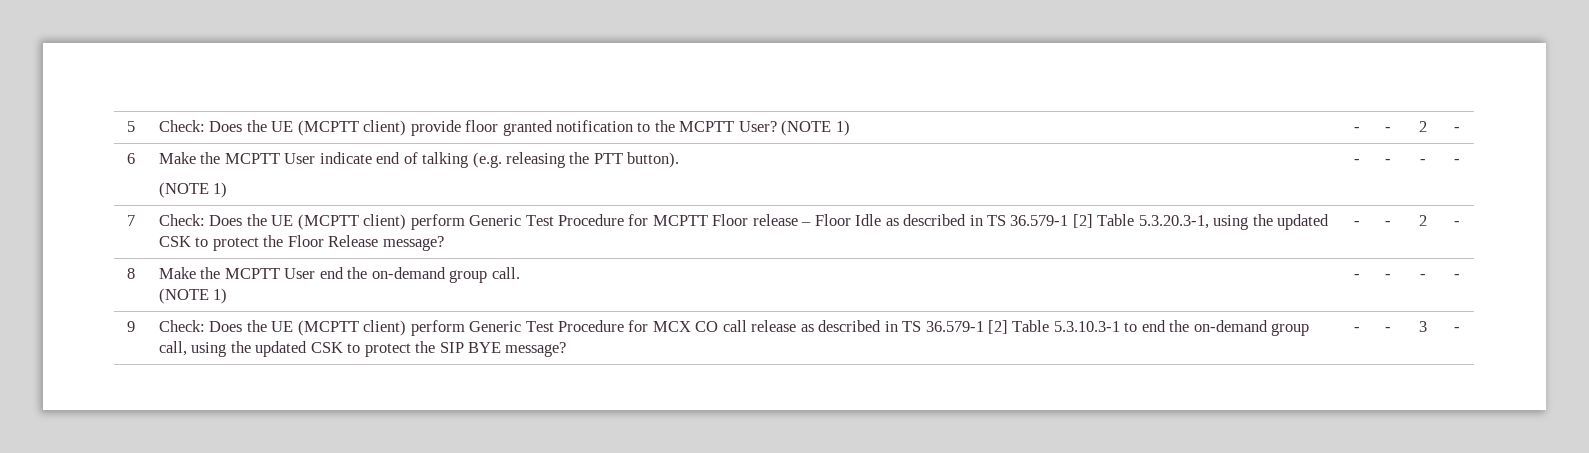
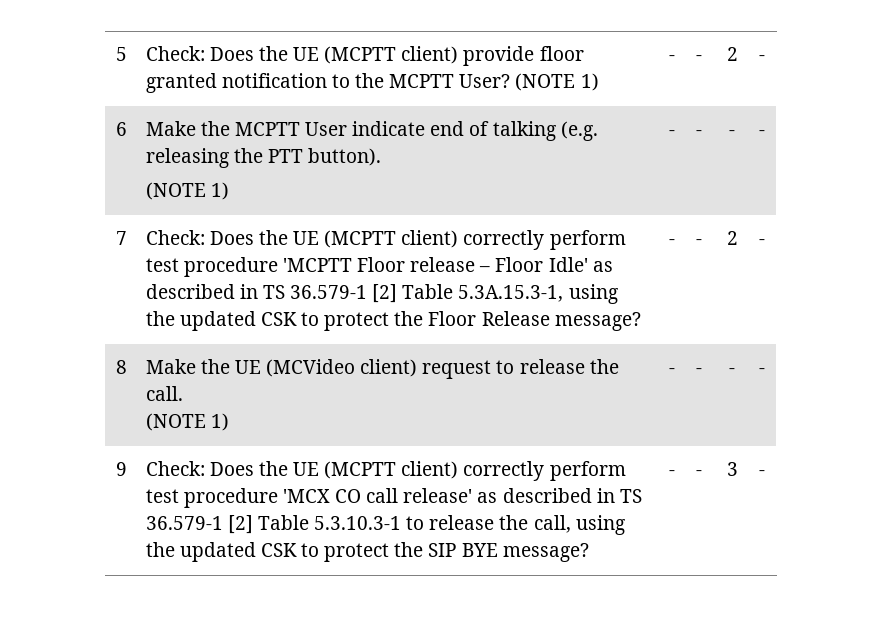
- 7 | Check: Does the UE (MCPTT client) perform Generic Test Procedure for MCPTT Floor release – Floor Idle as described in TS 36.579-1 [2] Table 5.3.20.3-1, using the updated CSK to protect the Floor Release message? | - | - | 2 | -
+ 7 | Check: Does the UE (MCPTT client) correctly perform test procedure 'MCPTT Floor release – Floor Idle' as described in TS 36.579-1 [2] Table 5.3A.15.3-1, using the updated CSK to protect the Floor Release message? | - | - | 2 | -
- 8 | Make the MCPTT User end the on-demand group call.
+ 8 | Make the UE (MCVideo client) request to release the call.
- Check: Does the UE (MCPTT client) perform Generic Test Procedure for MCX CO call release as described in TS 36.579-1 [2] Table 5.3.10.3-1 to end the on-demand group call, using the updated CSK to protect the SIP BYE message?
+ Check: Does the UE (MCPTT client) correctly perform test procedure 'MCX CO call release' as described in TS 36.579-1 [2] Table 5.3.10.3-1 to release the call, using the updated CSK to protect the SIP BYE message?

